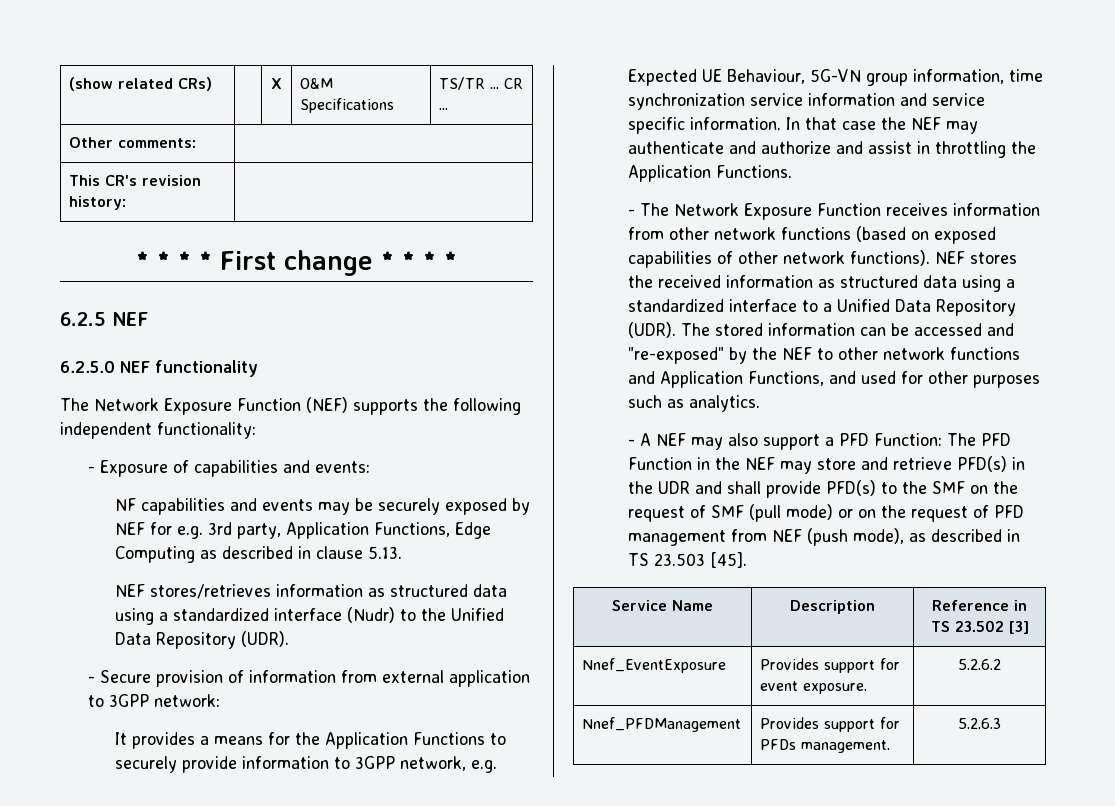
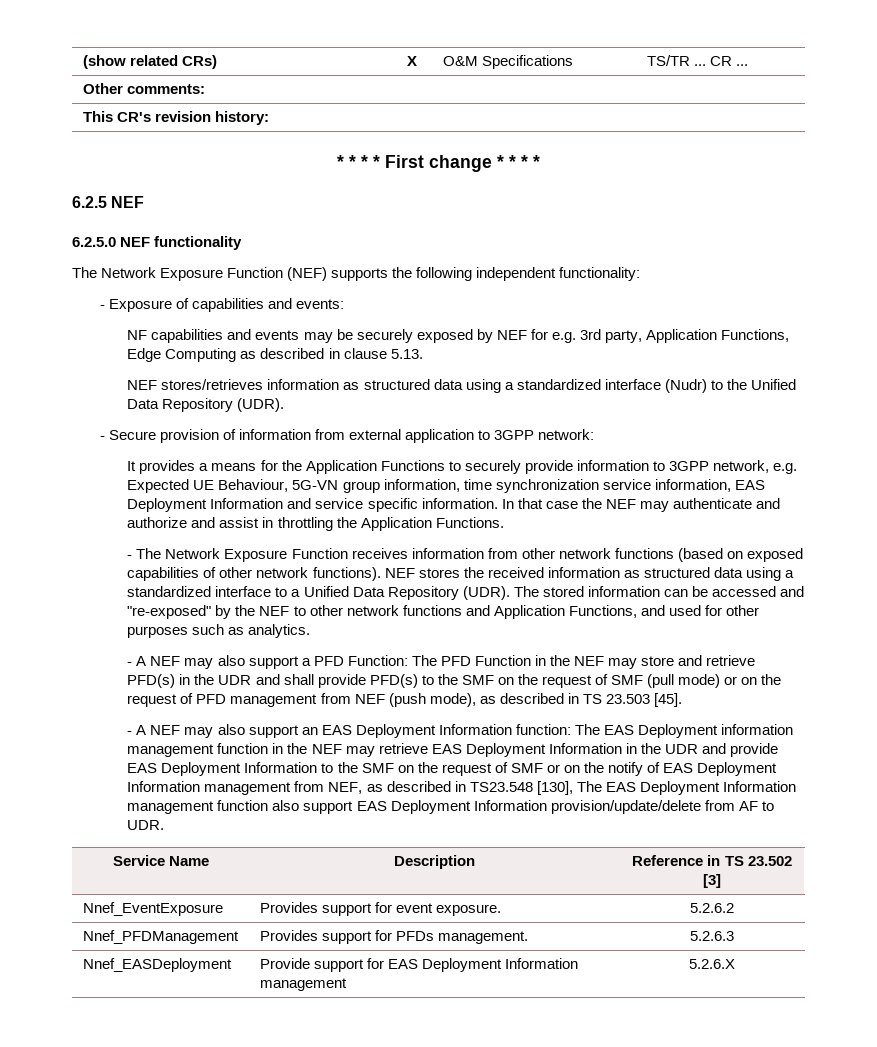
- It provides a means for the Application Functions to securely provide information to 3GPP network, e.g. Expected UE Behaviour, 5G-VN group information, time synchronization service information and service specific information.
+ It provides a means for the Application Functions to securely provide information to 3GPP network, e.g. Expected UE Behaviour, 5G-VN group information, time synchronization service information, EAS Deployment Information and service specific information.
+ - A NEF may also support an EAS Deployment Information function: The EAS Deployment information management function in the NEF may retrieve EAS Deployment Information in the UDR and provide EAS Deployment Information to the SMF on the request of SMF or on the notify of EAS Deployment Information management from NEF, as described in TS23.548 [130], The EAS Deployment Information management function also support EAS Deployment Information provision/update/delete from AF to UDR.
+ Nnef_EASDeployment | Provide support for EAS Deployment Information management | 5.2.6.X

